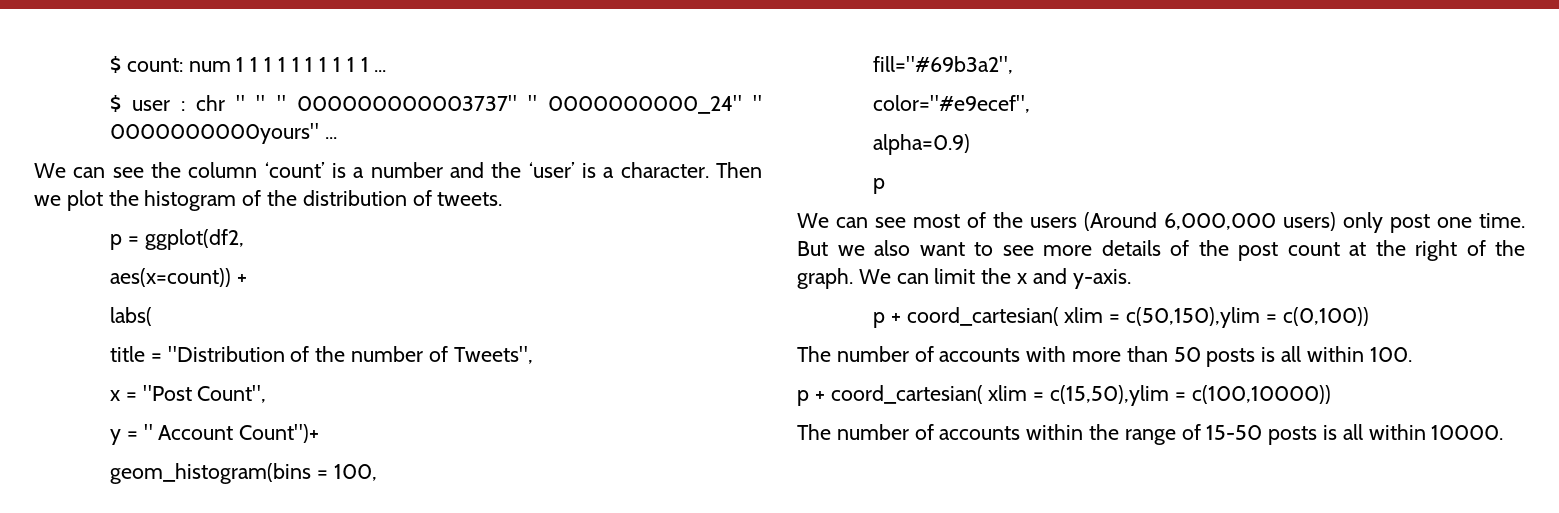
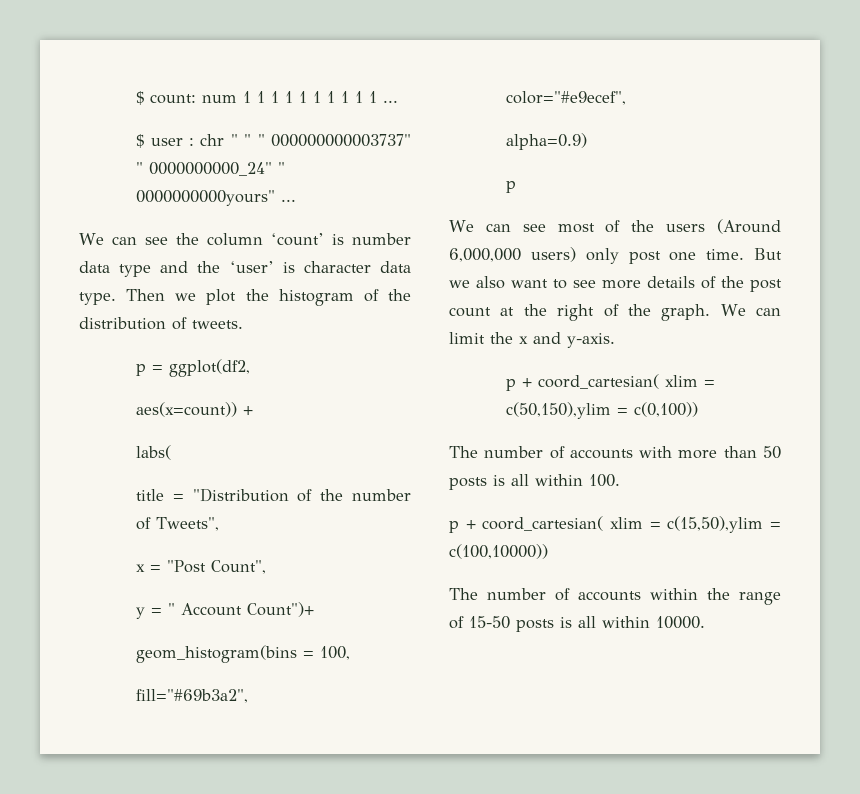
- We can see the column ‘count’ is a number and the ‘user’ is a character.
+ We can see the column ‘count’ is number data type and the ‘user’ is character data type.

